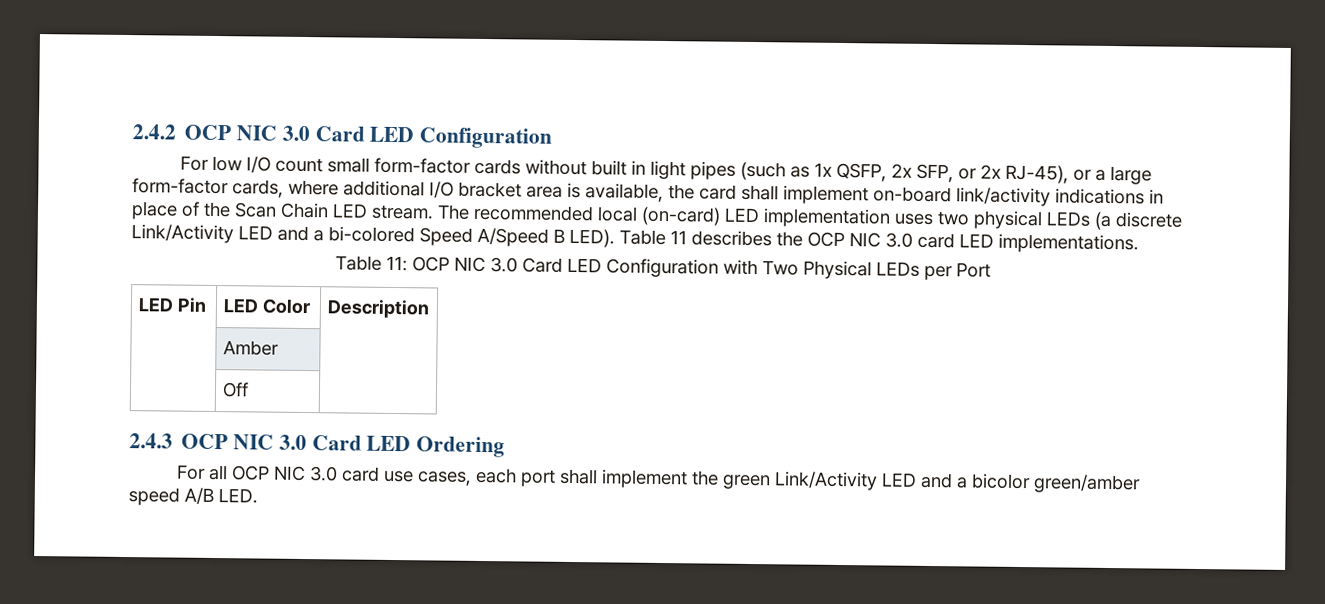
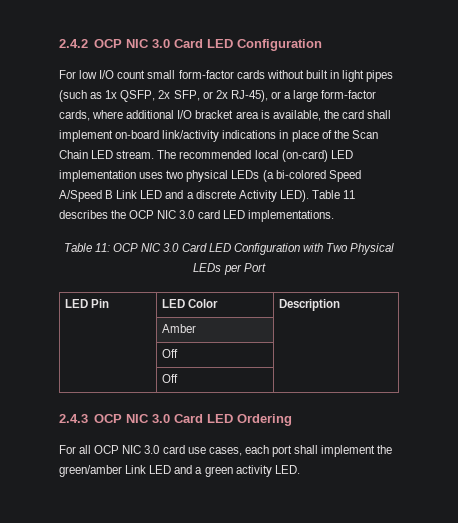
- The recommended local (on-card) LED implementation uses two physical LEDs (a discrete Link/Activity LED and a bi-colored Speed A/Speed B LED).
+ The recommended local (on-card) LED implementation uses two physical LEDs (a bi-colored Speed A/Speed B Link LED and a discrete Activity LED).
  | Amber |
+ | Off |
- For all OCP NIC 3.0 card use cases, each port shall implement the green Link/Activity LED and a bicolor green/amber speed A/B LED.
+ For all OCP NIC 3.0 card use cases, each port shall implement the green/amber Link LED and a green activity LED.

